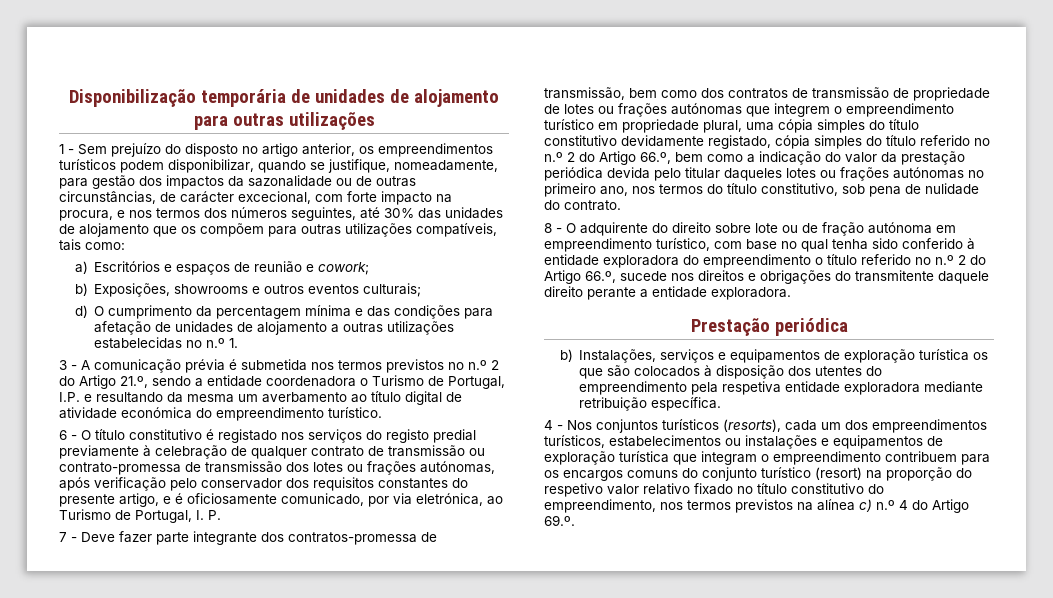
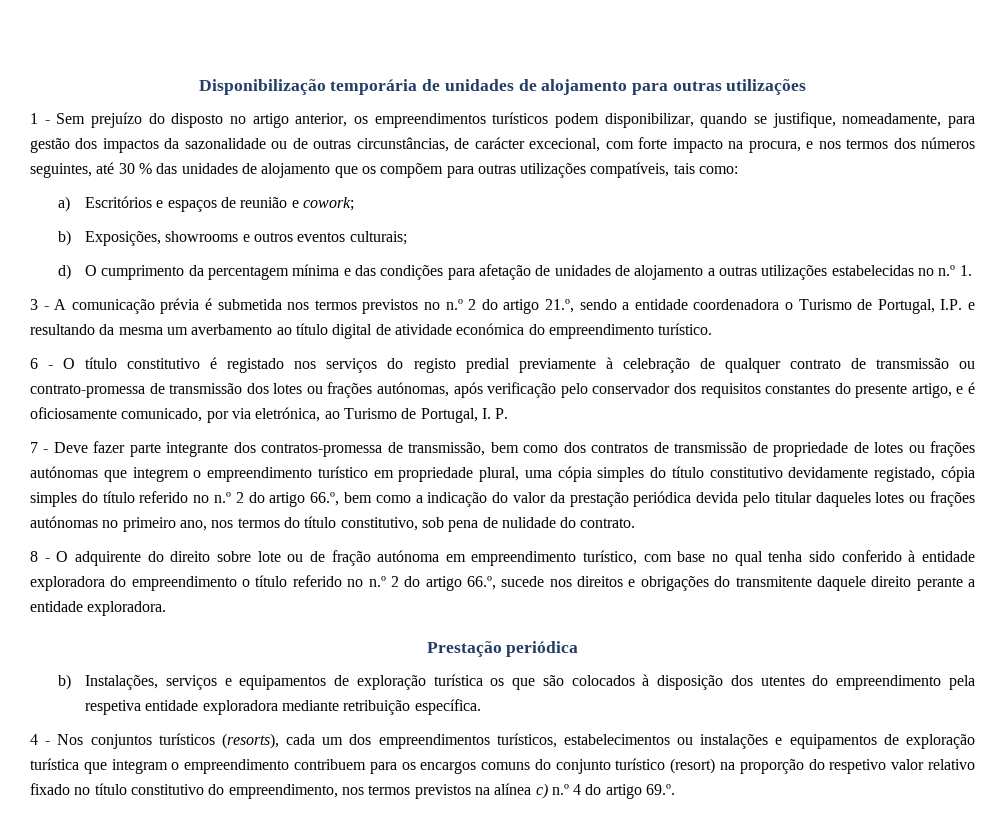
- 1 - Sem prejuízo do disposto no artigo anterior, os empreendimentos turísticos podem disponibilizar, quando se justifique, nomeadamente, para gestão dos impactos da sazonalidade ou de outras circunstâncias, de carácter excecional, com forte impacto na procura, e nos termos dos números seguintes, até 30% das unidades de alojamento que os compõem para outras utilizações compatíveis, tais como:
+ 1 - Sem prejuízo do disposto no artigo anterior, os empreendimentos turísticos podem disponibilizar, quando se justifique, nomeadamente, para gestão dos impactos da sazonalidade ou de outras circunstâncias, de carácter excecional, com forte impacto na procura, e nos termos dos números seguintes, até 30 % das unidades de alojamento que os compõem para outras utilizações compatíveis, tais como:
- 3 - A comunicação prévia é submetida nos termos previstos no n.º 2 do Artigo 21.º, sendo a entidade coordenadora o Turismo de Portugal, I.P. e resultando da mesma um averbamento ao título digital de atividade económica do empreendimento turístico.
+ 3 - A comunicação prévia é submetida nos termos previstos no n.º 2 do artigo 21.º, sendo a entidade coordenadora o Turismo de Portugal, I.P. e resultando da mesma um averbamento ao título digital de atividade económica do empreendimento turístico.
- 7 - Deve fazer parte integrante dos contratos-promessa de transmissão, bem como dos contratos de transmissão de propriedade de lotes ou frações autónomas que integrem o empreendimento turístico em propriedade plural, uma cópia simples do título constitutivo devidamente registado, cópia simples do título referido no n.º 2 do Artigo 66.º, bem como a indicação do valor da prestação periódica devida pelo titular daqueles lotes ou frações autónomas no primeiro ano, nos termos do título constitutivo, sob pena de nulidade do contrato.
+ 7 - Deve fazer parte integrante dos contratos-promessa de transmissão, bem como dos contratos de transmissão de propriedade de lotes ou frações autónomas que integrem o empreendimento turístico em propriedade plural, uma cópia simples do título constitutivo devidamente registado, cópia simples do título referido no n.º 2 do artigo 66.º, bem como a indicação do valor da prestação periódica devida pelo titular daqueles lotes ou frações autónomas no primeiro ano, nos termos do título constitutivo, sob pena de nulidade do contrato.
- 8 - O adquirente do direito sobre lote ou de fração autónoma em empreendimento turístico, com base no qual tenha sido conferido à entidade exploradora do empreendimento o título referido no n.º 2 do Artigo 66.º, sucede nos direitos e obrigações do transmitente daquele direito perante a entidade exploradora.
+ 8 - O adquirente do direito sobre lote ou de fração autónoma em empreendimento turístico, com base no qual tenha sido conferido à entidade exploradora do empreendimento o título referido no n.º 2 do artigo 66.º, sucede nos direitos e obrigações do transmitente daquele direito perante a entidade exploradora.
- 4 - Nos conjuntos turísticos (resorts), cada um dos empreendimentos turísticos, estabelecimentos ou instalações e equipamentos de exploração turística que integram o empreendimento contribuem para os encargos comuns do conjunto turístico (resort) na proporção do respetivo valor relativo fixado no título constitutivo do empreendimento, nos termos previstos na alínea c) n.º 4 do Artigo 69.º.
+ 4 - Nos conjuntos turísticos (resorts), cada um dos empreendimentos turísticos, estabelecimentos ou instalações e equipamentos de exploração turística que integram o empreendimento contribuem para os encargos comuns do conjunto turístico (resort) na proporção do respetivo valor relativo fixado no título constitutivo do empreendimento, nos termos previstos na alínea c) n.º 4 do artigo 69.º.

